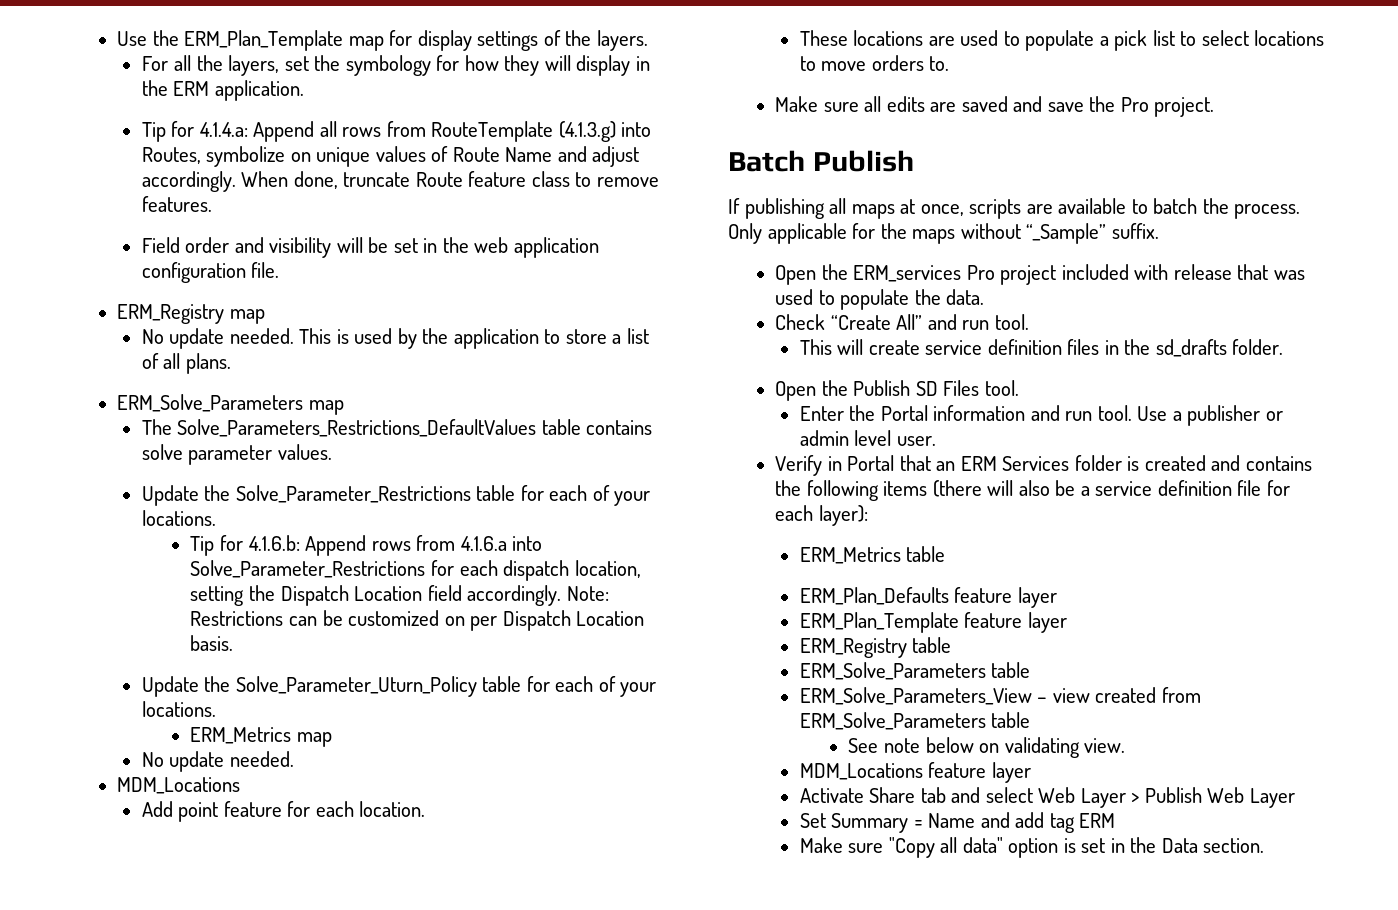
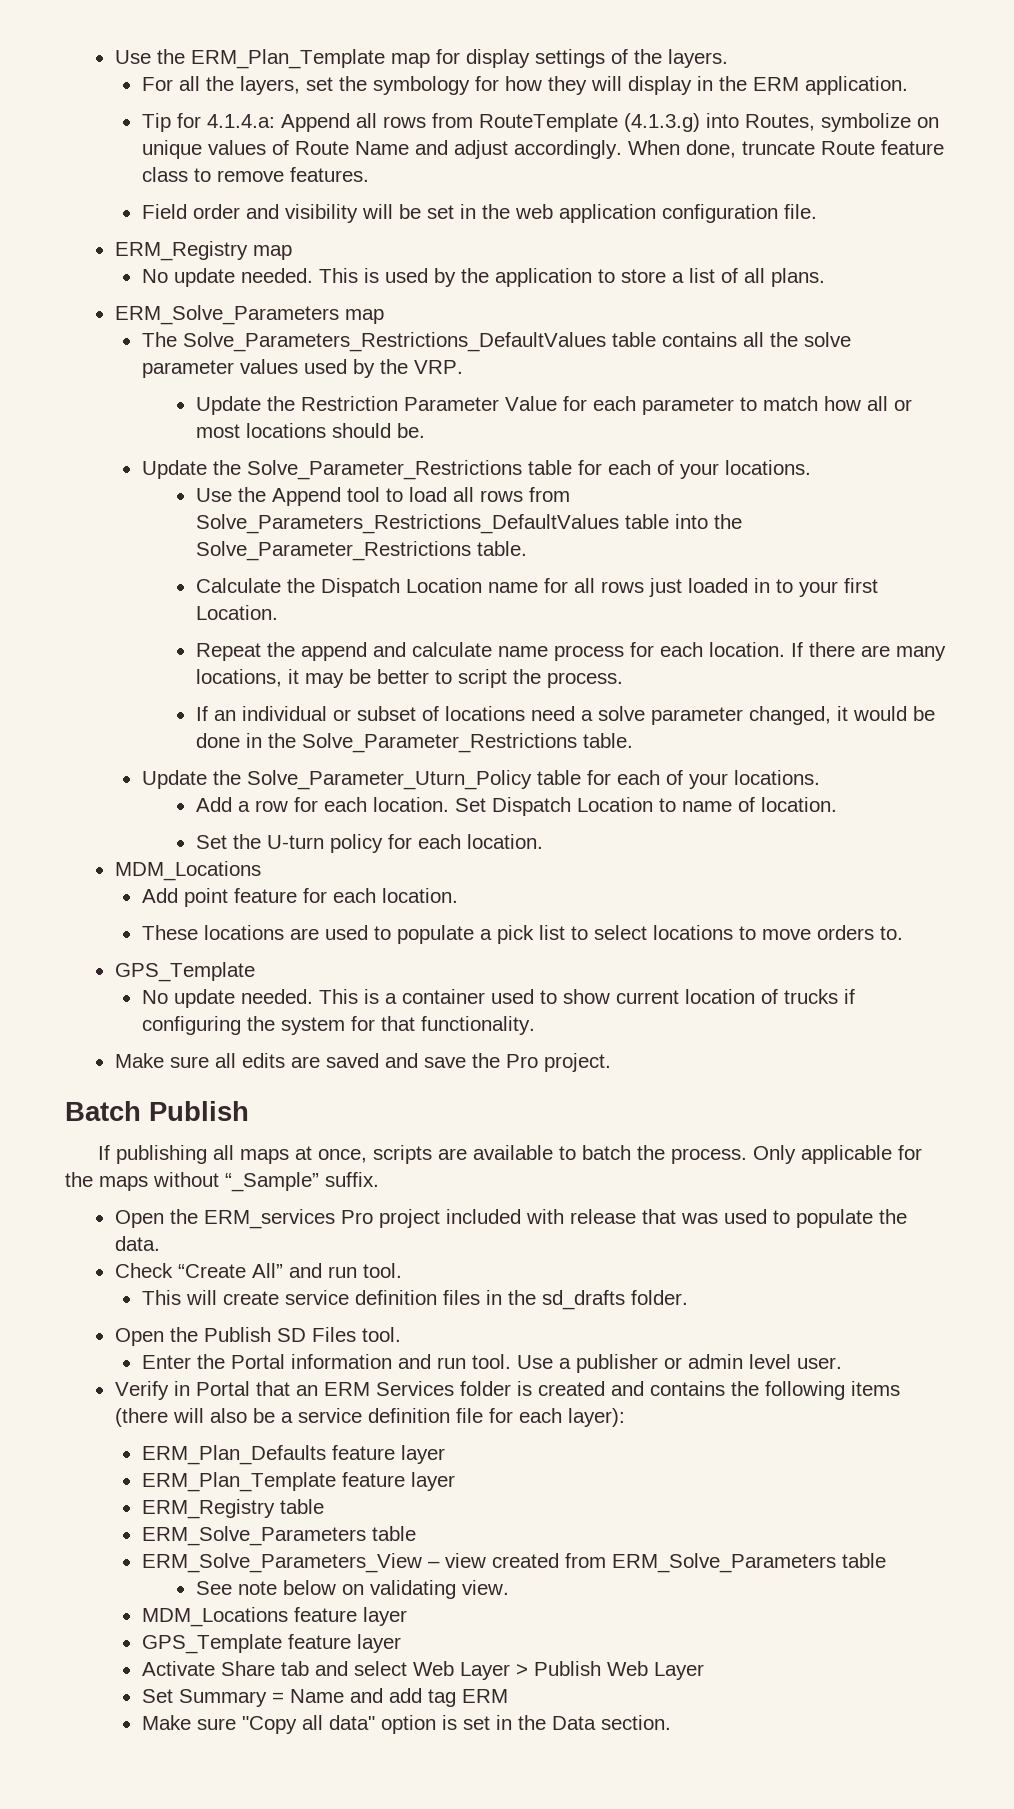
- The Solve_Parameters_Restrictions_DefaultValues table contains solve parameter values.
+ The Solve_Parameters_Restrictions_DefaultValues table contains all the solve parameter values used by the VRP.
+ Update the Restriction Parameter Value for each parameter to match how all or most locations should be.
- Tip for 4.1.6.b: Append rows from 4.1.6.a into Solve_Parameter_Restrictions for each dispatch location, setting the Dispatch Location field accordingly. Note: Restrictions can be customized on per Dispatch Location basis.
+ Use the Append tool to load all rows from Solve_Parameters_Restrictions_DefaultValues table into the Solve_Parameter_Restrictions table.
+ Calculate the Dispatch Location name for all rows just loaded in to your first Location.
+ Repeat the append and calculate name process for each location. If there are many locations, it may be better to script the process.
+ If an individual or subset of locations need a solve parameter changed, it would be done in the Solve_Parameter_Restrictions table.
- ERM_Metrics map
- No update needed.
+ Add a row for each location. Set Dispatch Location to name of location.
+ Set the U-turn policy for each location.
  These locations are used to populate a pick list to select locations to move orders to.
+ GPS_Template
+ No update needed. This is a container used to show current location of trucks if configuring the system for that functionality.
- ERM_Metrics table
+ GPS_Template feature layer

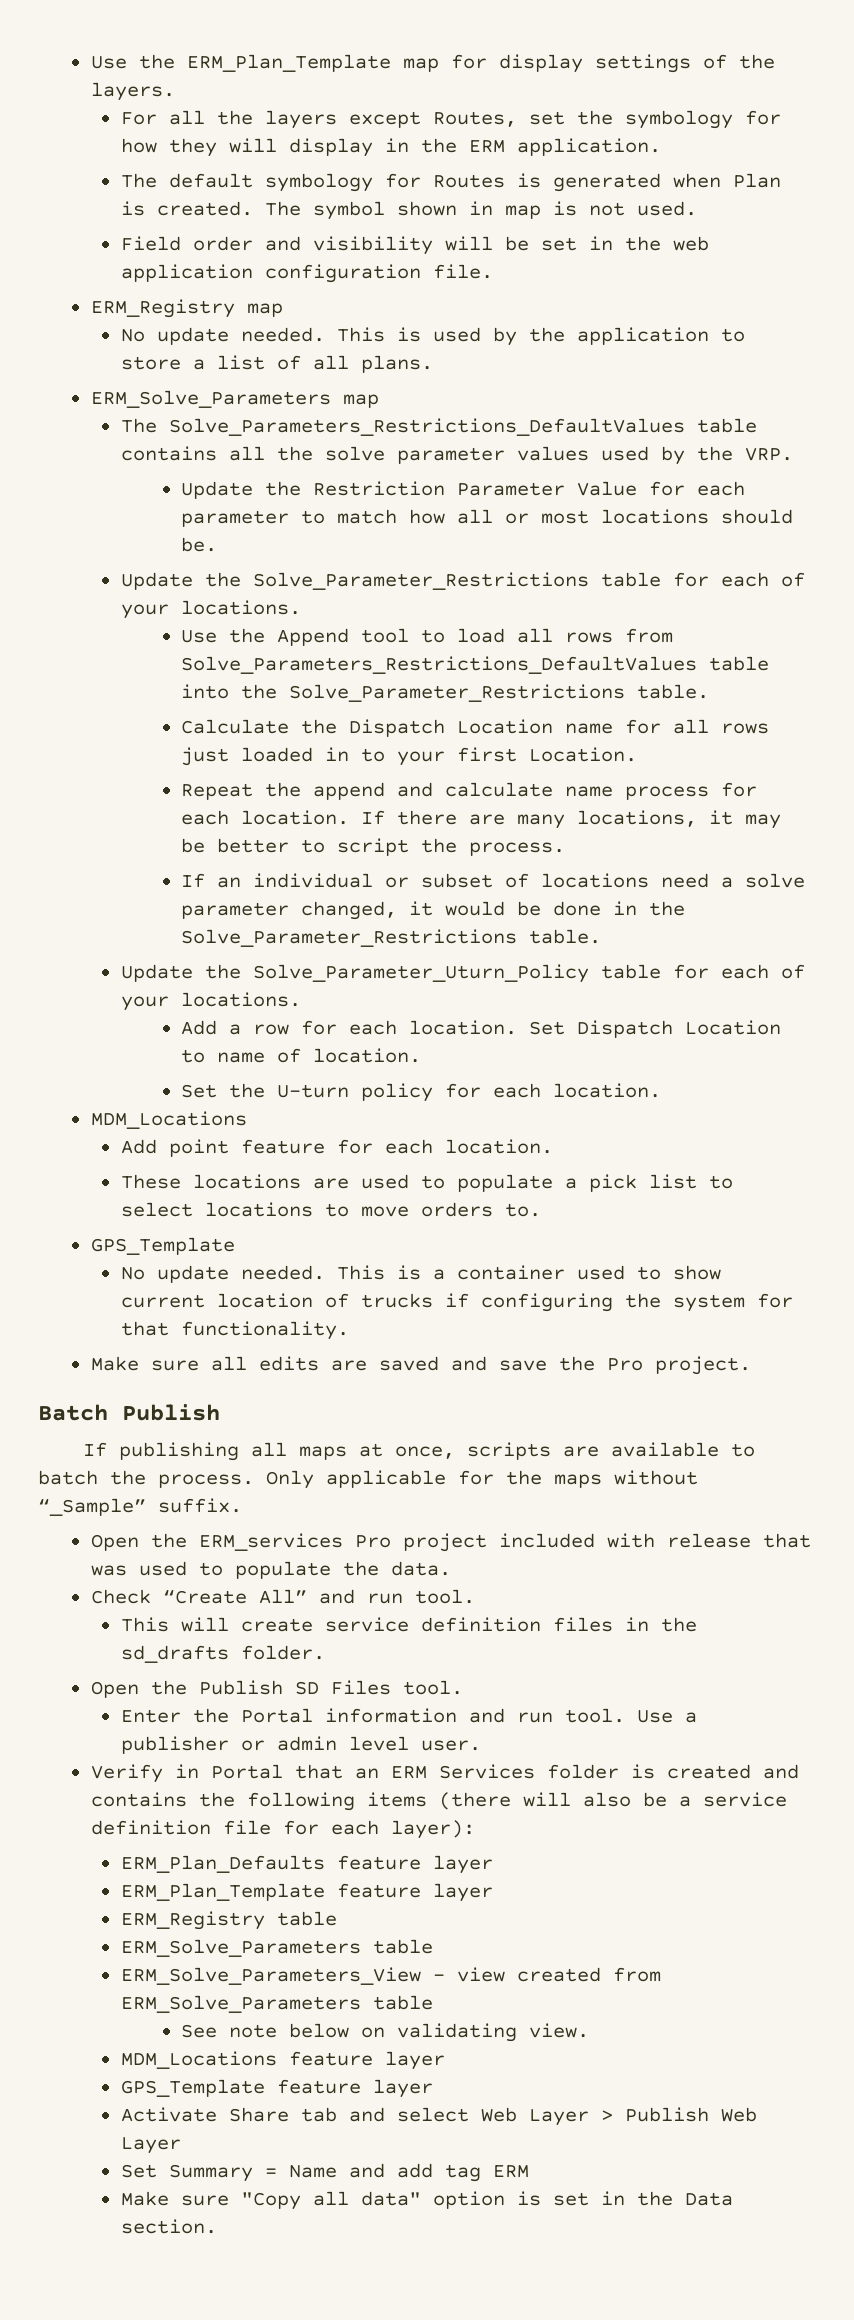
- For all the layers, set the symbology for how they will display in the ERM application.
+ For all the layers except Routes, set the symbology for how they will display in the ERM application.
- Tip for 4.1.4.a: Append all rows from RouteTemplate (4.1.3.g) into Routes, symbolize on unique values of Route Name and adjust accordingly. When done, truncate Route feature class to remove features.
+ The default symbology for Routes is generated when Plan is created. The symbol shown in map is not used.

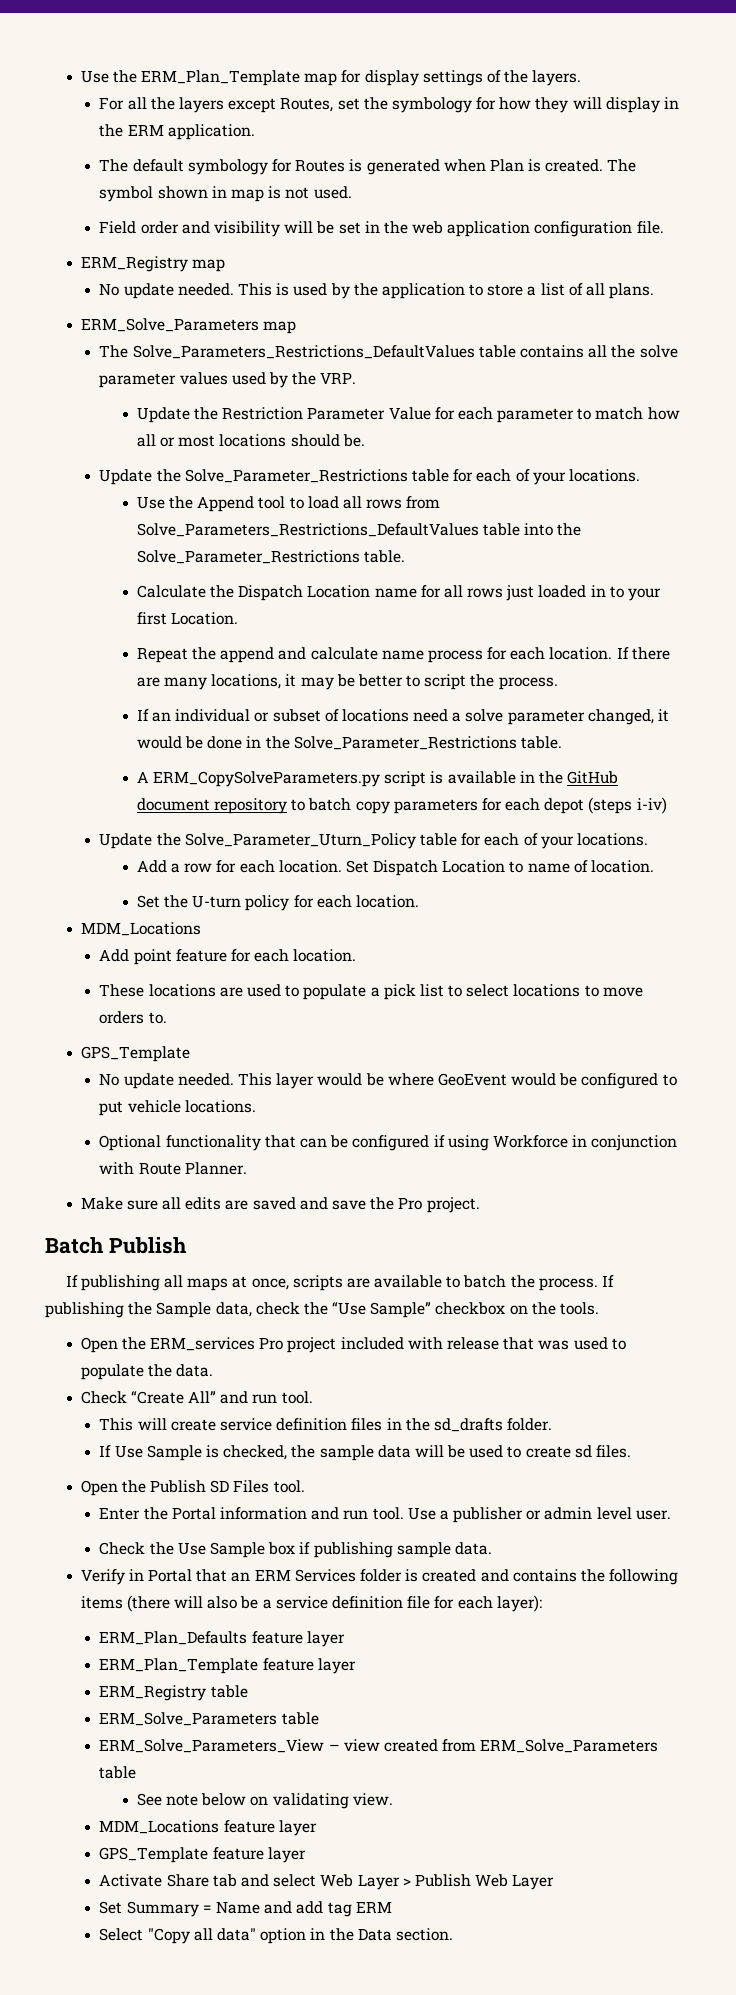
+ A ERM_CopySolveParameters.py script is available in the GitHub document repository to batch copy parameters for each depot (steps i-iv)
- This is a container used to show current location of trucks if configuring the system for that functionality.
+ This layer would be where GeoEvent would be configured to put vehicle locations.
+ Optional functionality that can be configured if using Workforce in conjunction with Route Planner.
- Only applicable for the maps without “_Sample” suffix.
+ If publishing the Sample data, check the “Use Sample” checkbox on the tools.
+ If Use Sample is checked, the sample data will be used to create sd files.
+ Check the Use Sample box if publishing sample data.
- Make sure "Copy all data" option is set in the Data section.
+ Select "Copy all data" option in the Data section.

